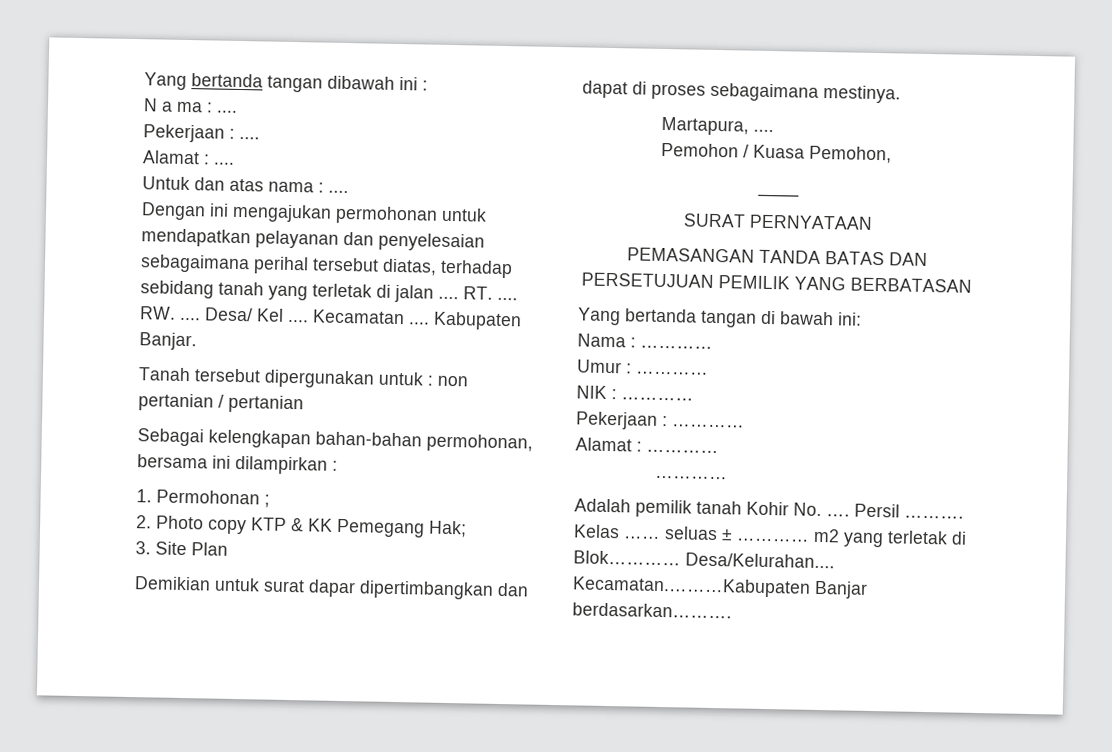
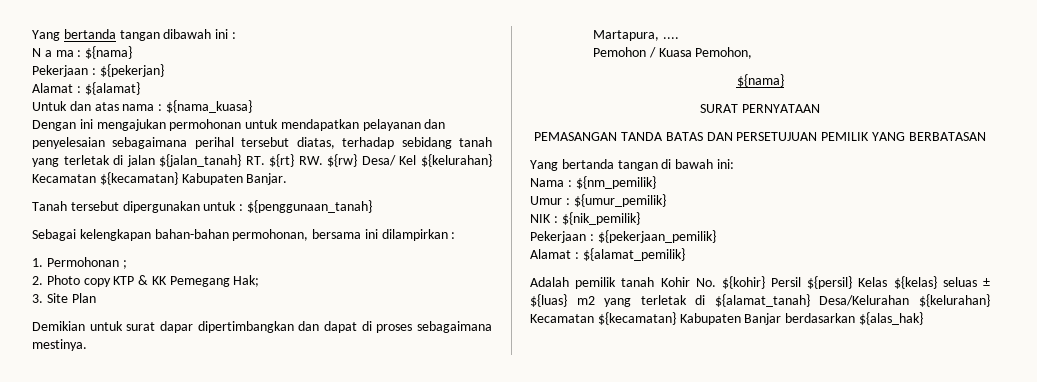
- N a ma : ....
- Pekerjaan : ....
- Alamat : ....
+ N a ma : ${nama}
+ Pekerjaan : ${pekerjan}
+ Alamat : ${alamat}
- Untuk dan atas nama : ....
+ Untuk dan atas nama : ${nama_kuasa}
- Dengan ini mengajukan permohonan untuk mendapatkan pelayanan dan penyelesaian sebagaimana perihal tersebut diatas, terhadap sebidang tanah yang terletak di jalan .... RT. .... RW. .... Desa/ Kel .... Kecamatan .... Kabupaten Banjar.
+ Dengan ini mengajukan permohonan untuk mendapatkan pelayanan dan penyelesaian sebagaimana perihal tersebut diatas, terhadap sebidang tanah yang terletak di jalan ${jalan_tanah} RT. ${rt} RW. ${rw} Desa/ Kel ${kelurahan} Kecamatan ${kecamatan} Kabupaten Banjar.
- Tanah tersebut dipergunakan untuk : non pertanian / pertanian
+ Tanah tersebut dipergunakan untuk : ${penggunaan_tanah}
  Pemohon / Kuasa Pemohon,
- ____
+ ${nama}
- Nama : …………
+ Nama : ${nm_pemilik}
- Umur : …………
+ Umur : ${umur_pemilik}
- NIK : …………
- Pekerjaan : …………
- Alamat : …………
- …………
+ NIK : ${nik_pemilik}
+ Pekerjaan : ${pekerjaan_pemilik}
+ Alamat : ${alamat_pemilik}
- Adalah pemilik tanah Kohir No. …. Persil ………. Kelas …… seluas ± ………… m2 yang terletak di Blok………… Desa/Kelurahan.... Kecamatan.………Kabupaten Banjar berdasarkan……….
+ Adalah pemilik tanah Kohir No. ${kohir} Persil ${persil} Kelas ${kelas} seluas ± ${luas} m2 yang terletak di ${alamat_tanah} Desa/Kelurahan ${kelurahan} Kecamatan ${kecamatan} Kabupaten Banjar berdasarkan ${alas_hak}

